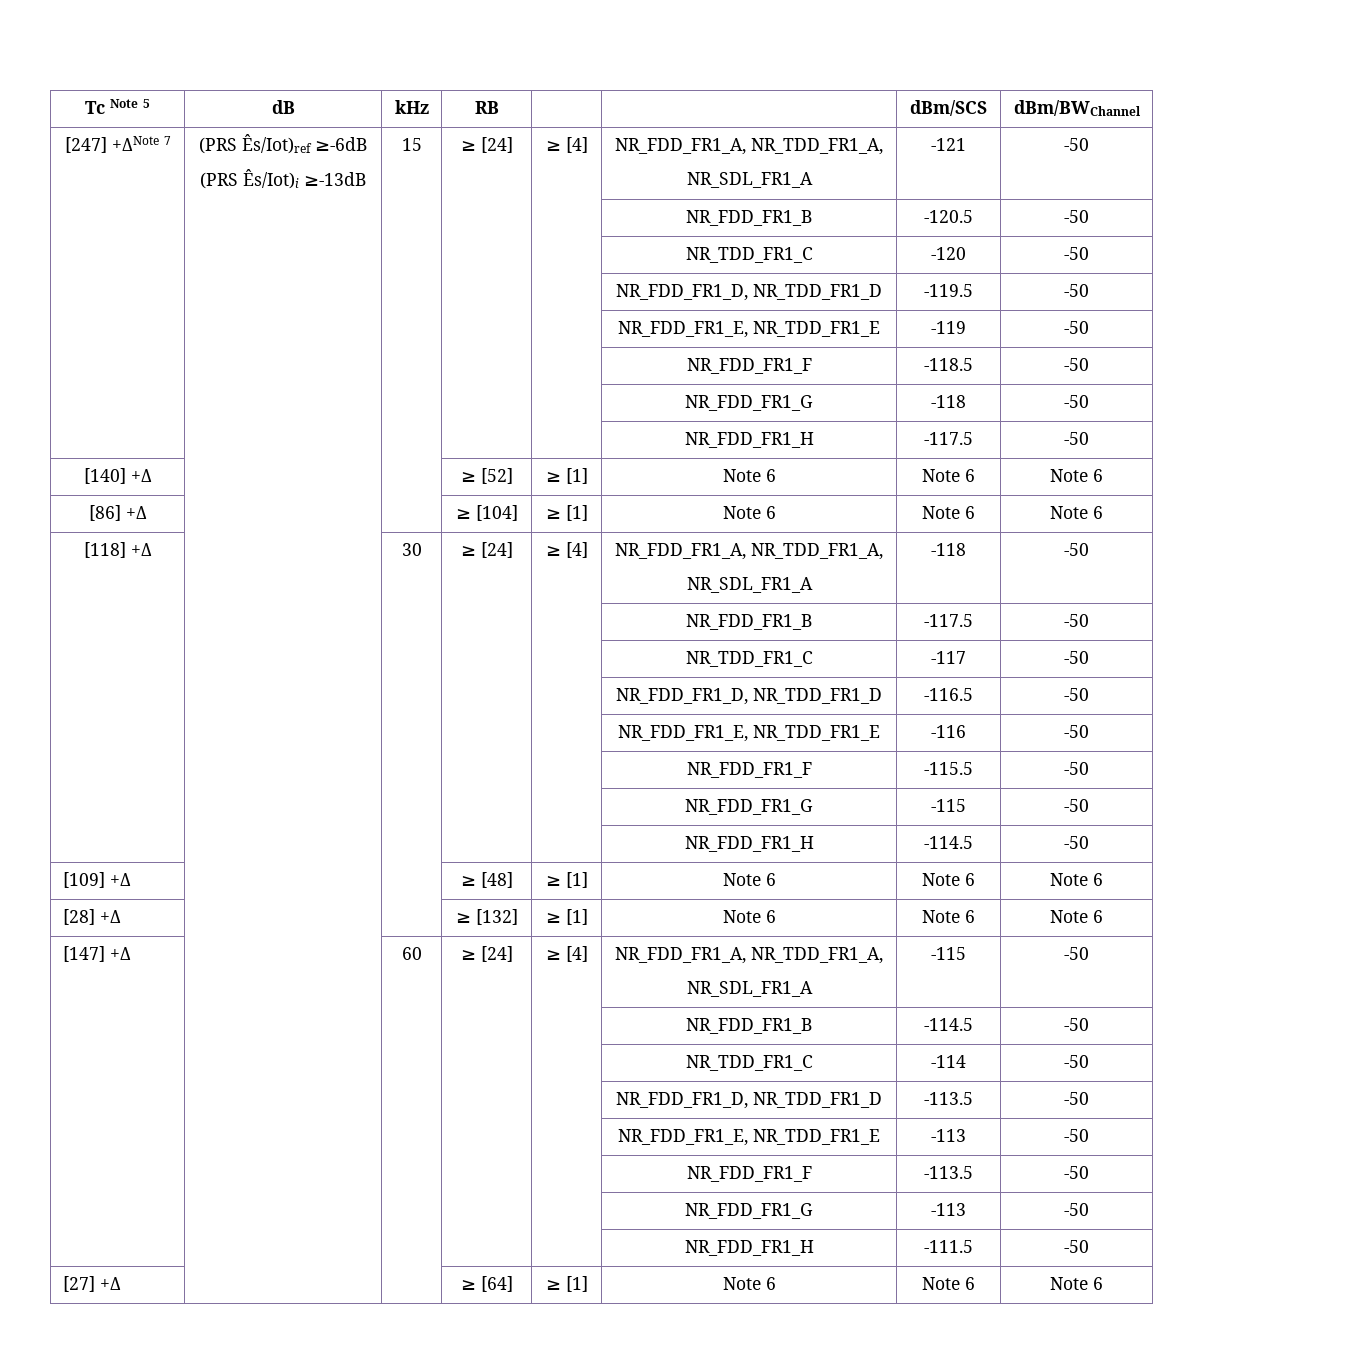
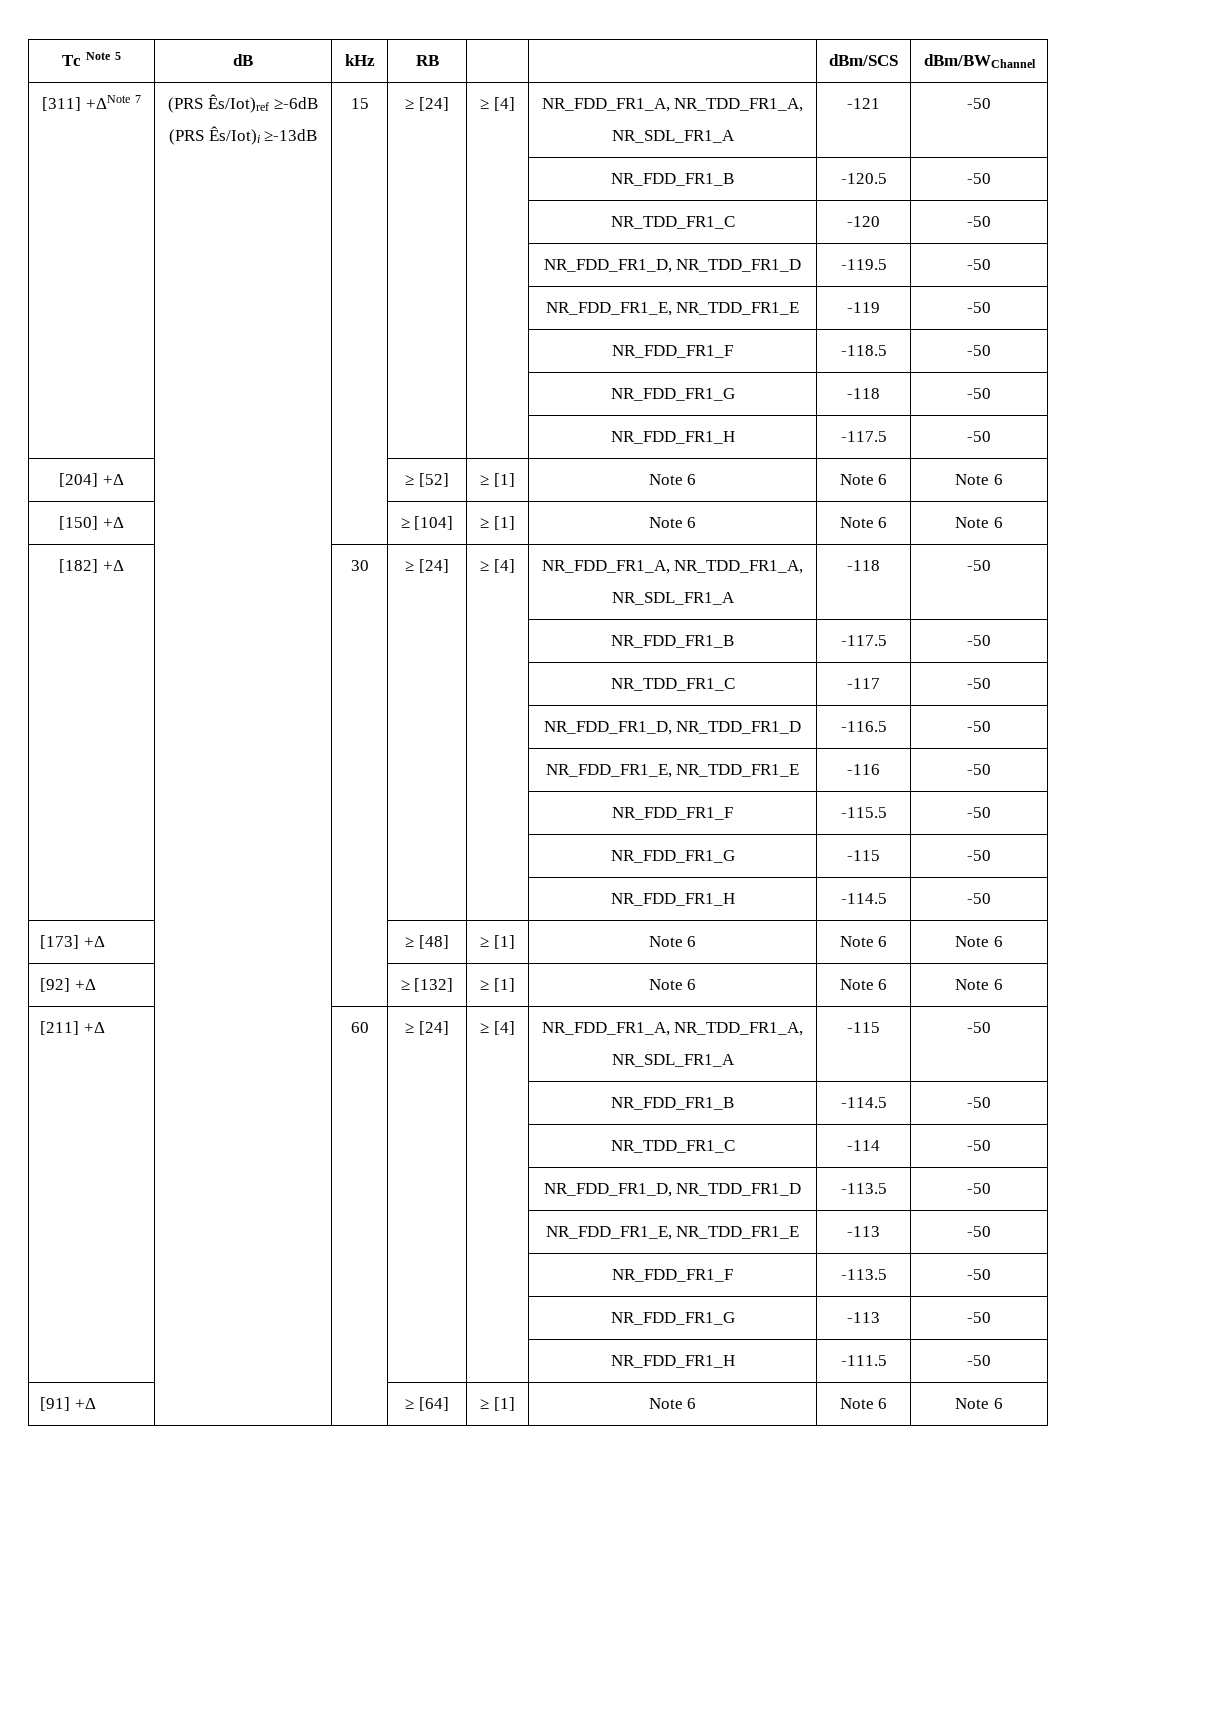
- [247] +ΔNote 7 | (PRS Ês/Iot)ref ≥-6dB
+ [311] +ΔNote 7 | (PRS Ês/Iot)ref ≥-6dB
- [140] +Δ | | | ≥ [52] | ≥ [1] | Note 6 | Note 6 | Note 6
+ [204] +Δ | | | ≥ [52] | ≥ [1] | Note 6 | Note 6 | Note 6
- [86] +Δ | | | ≥ [104] | ≥ [1] | Note 6 | Note 6 | Note 6
+ [150] +Δ | | | ≥ [104] | ≥ [1] | Note 6 | Note 6 | Note 6
- [118] +Δ | | 30 | ≥ [24] | ≥ [4] | NR_FDD_FR1_A, NR_TDD_FR1_A,
+ [182] +Δ | | 30 | ≥ [24] | ≥ [4] | NR_FDD_FR1_A, NR_TDD_FR1_A,
- [109] +Δ | | | ≥ [48] | ≥ [1] | Note 6 | Note 6 | Note 6
+ [173] +Δ | | | ≥ [48] | ≥ [1] | Note 6 | Note 6 | Note 6
- [28] +Δ | | | ≥ [132] | ≥ [1] | Note 6 | Note 6 | Note 6
+ [92] +Δ | | | ≥ [132] | ≥ [1] | Note 6 | Note 6 | Note 6
- [147] +Δ | | 60 | ≥ [24] | ≥ [4] | NR_FDD_FR1_A, NR_TDD_FR1_A,
+ [211] +Δ | | 60 | ≥ [24] | ≥ [4] | NR_FDD_FR1_A, NR_TDD_FR1_A,
- [27] +Δ | | | ≥ [64] | ≥ [1] | Note 6 | Note 6 | Note 6
+ [91] +Δ | | | ≥ [64] | ≥ [1] | Note 6 | Note 6 | Note 6

